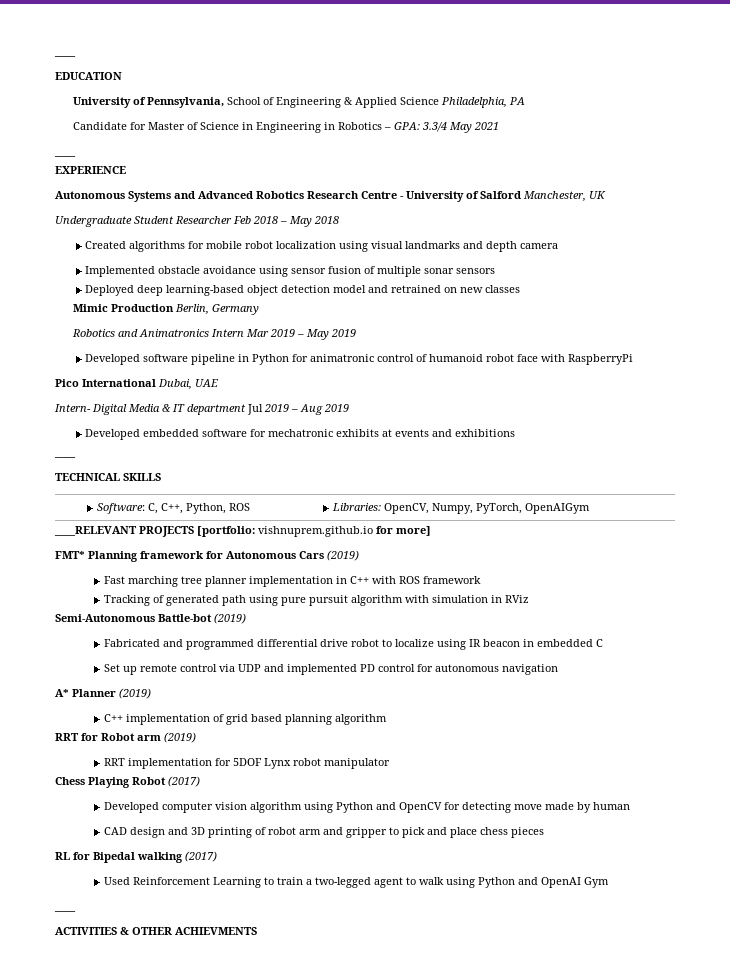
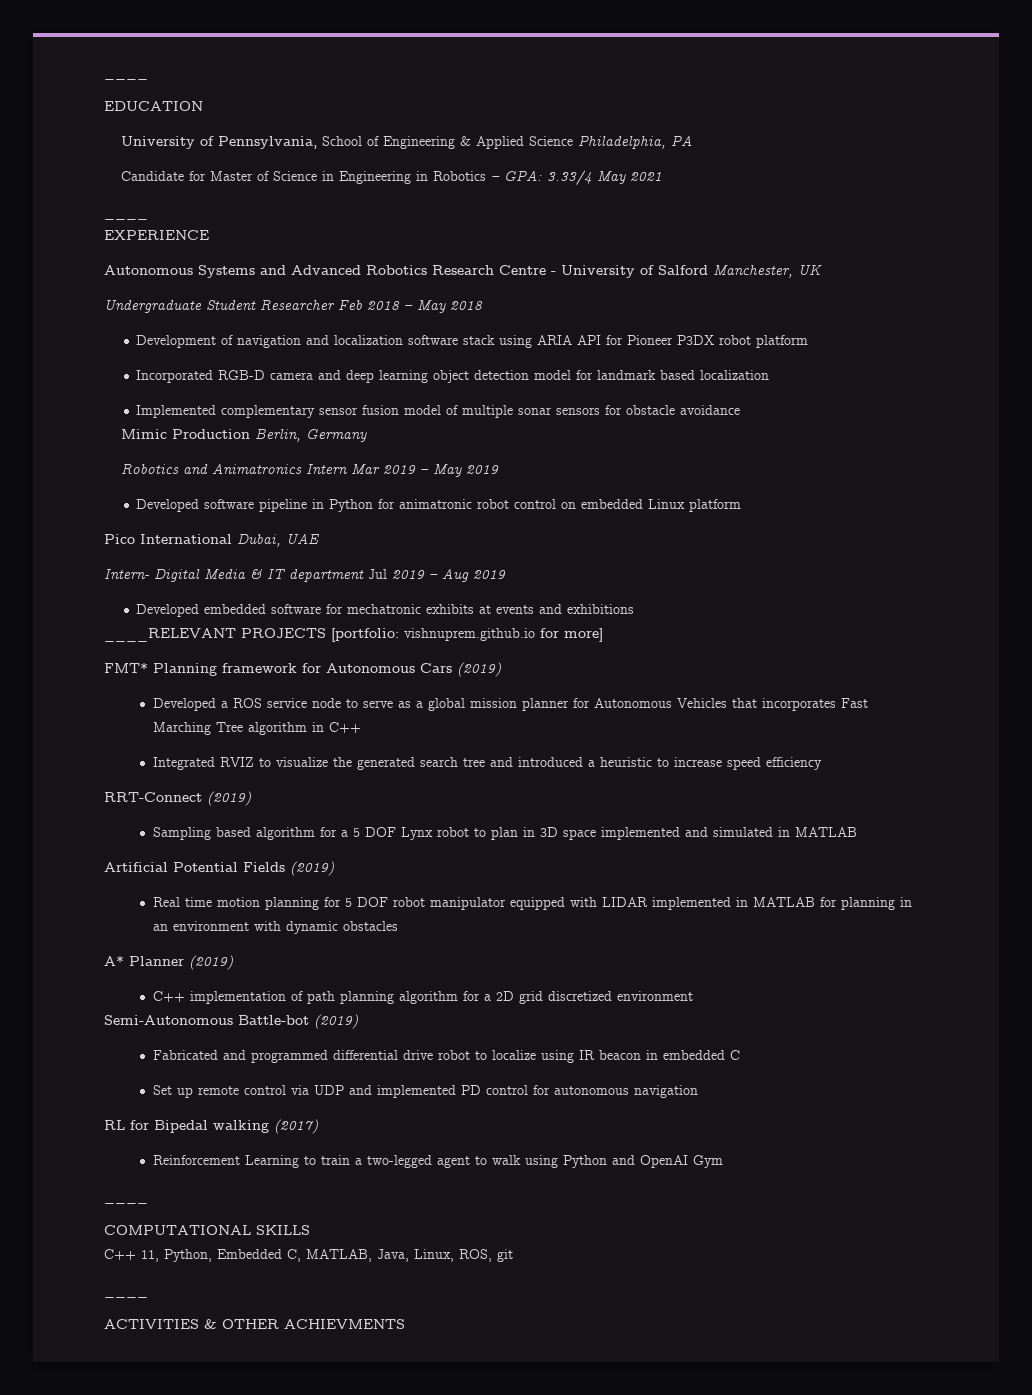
- Candidate for Master of Science in Engineering in Robotics – GPA: 3.3/4 May 2021
+ Candidate for Master of Science in Engineering in Robotics – GPA: 3.33/4 May 2021
- Created algorithms for mobile robot localization using visual landmarks and depth camera
- Implemented obstacle avoidance using sensor fusion of multiple sonar sensors
- Deployed deep learning-based object detection model and retrained on new classes
+ Development of navigation and localization software stack using ARIA API for Pioneer P3DX robot platform
+ Incorporated RGB-D camera and deep learning object detection model for landmark based localization
+ Implemented complementary sensor fusion model of multiple sonar sensors for obstacle avoidance
- Developed software pipeline in Python for animatronic control of humanoid robot face with RaspberryPi
+ Developed software pipeline in Python for animatronic robot control on embedded Linux platform
  Developed embedded software for mechatronic exhibits at events and exhibitions
- ____
- TECHNICAL SKILLS
- Software: C, C++, Python, ROS | Libraries: OpenCV, Numpy, PyTorch, OpenAIGym
- Fast marching tree planner implementation in C++ with ROS framework
- Tracking of generated path using pure pursuit algorithm with simulation in RViz
+ Developed a ROS service node to serve as a global mission planner for Autonomous Vehicles that incorporates Fast Marching Tree algorithm in C++
+ Integrated RVIZ to visualize the generated search tree and introduced a heuristic to increase speed efficiency
+ RRT-Connect (2019)
+ Sampling based algorithm for a 5 DOF Lynx robot to plan in 3D space implemented and simulated in MATLAB
+ Artificial Potential Fields (2019)
+ Real time motion planning for 5 DOF robot manipulator equipped with LIDAR implemented in MATLAB for planning in an environment with dynamic obstacles
+ A* Planner (2019)
+ C++ implementation of path planning algorithm for a 2D grid discretized environment
- A* Planner (2019)
- C++ implementation of grid based planning algorithm
- RRT for Robot arm (2019)
- RRT implementation for 5DOF Lynx robot manipulator
- Chess Playing Robot (2017)
- Developed computer vision algorithm using Python and OpenCV for detecting move made by human
- CAD design and 3D printing of robot arm and gripper to pick and place chess pieces
- Used Reinforcement Learning to train a two-legged agent to walk using Python and OpenAI Gym
+ Reinforcement Learning to train a two-legged agent to walk using Python and OpenAI Gym
+ COMPUTATIONAL SKILLS
+ C++ 11, Python, Embedded C, MATLAB, Java, Linux, ROS, git
+ ____

